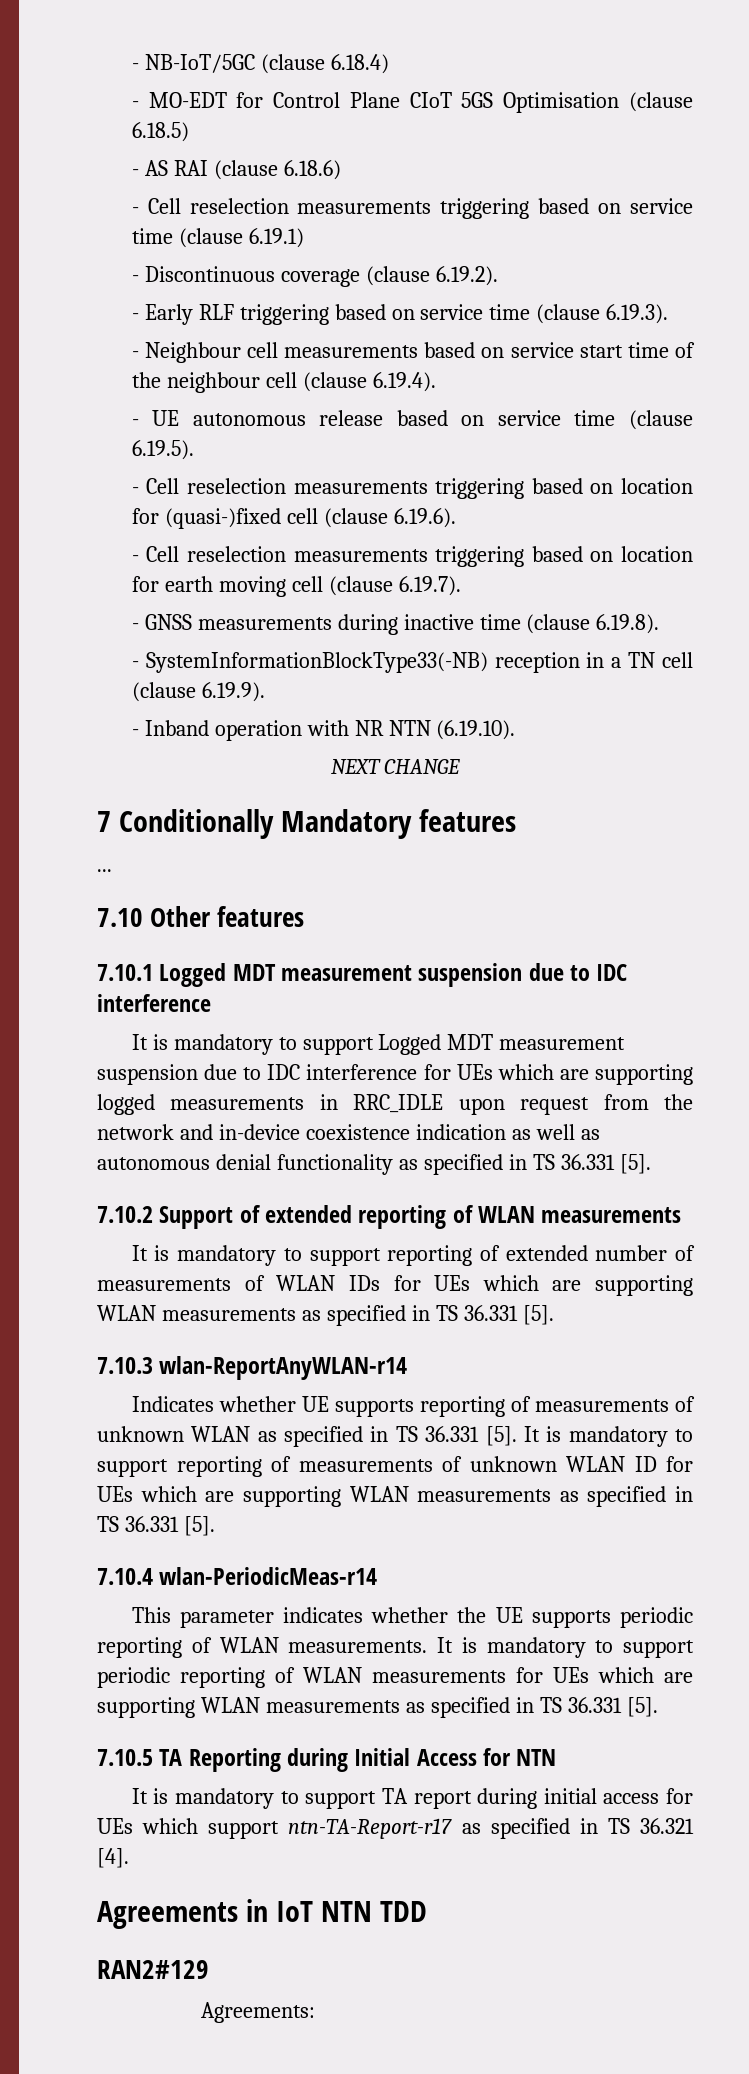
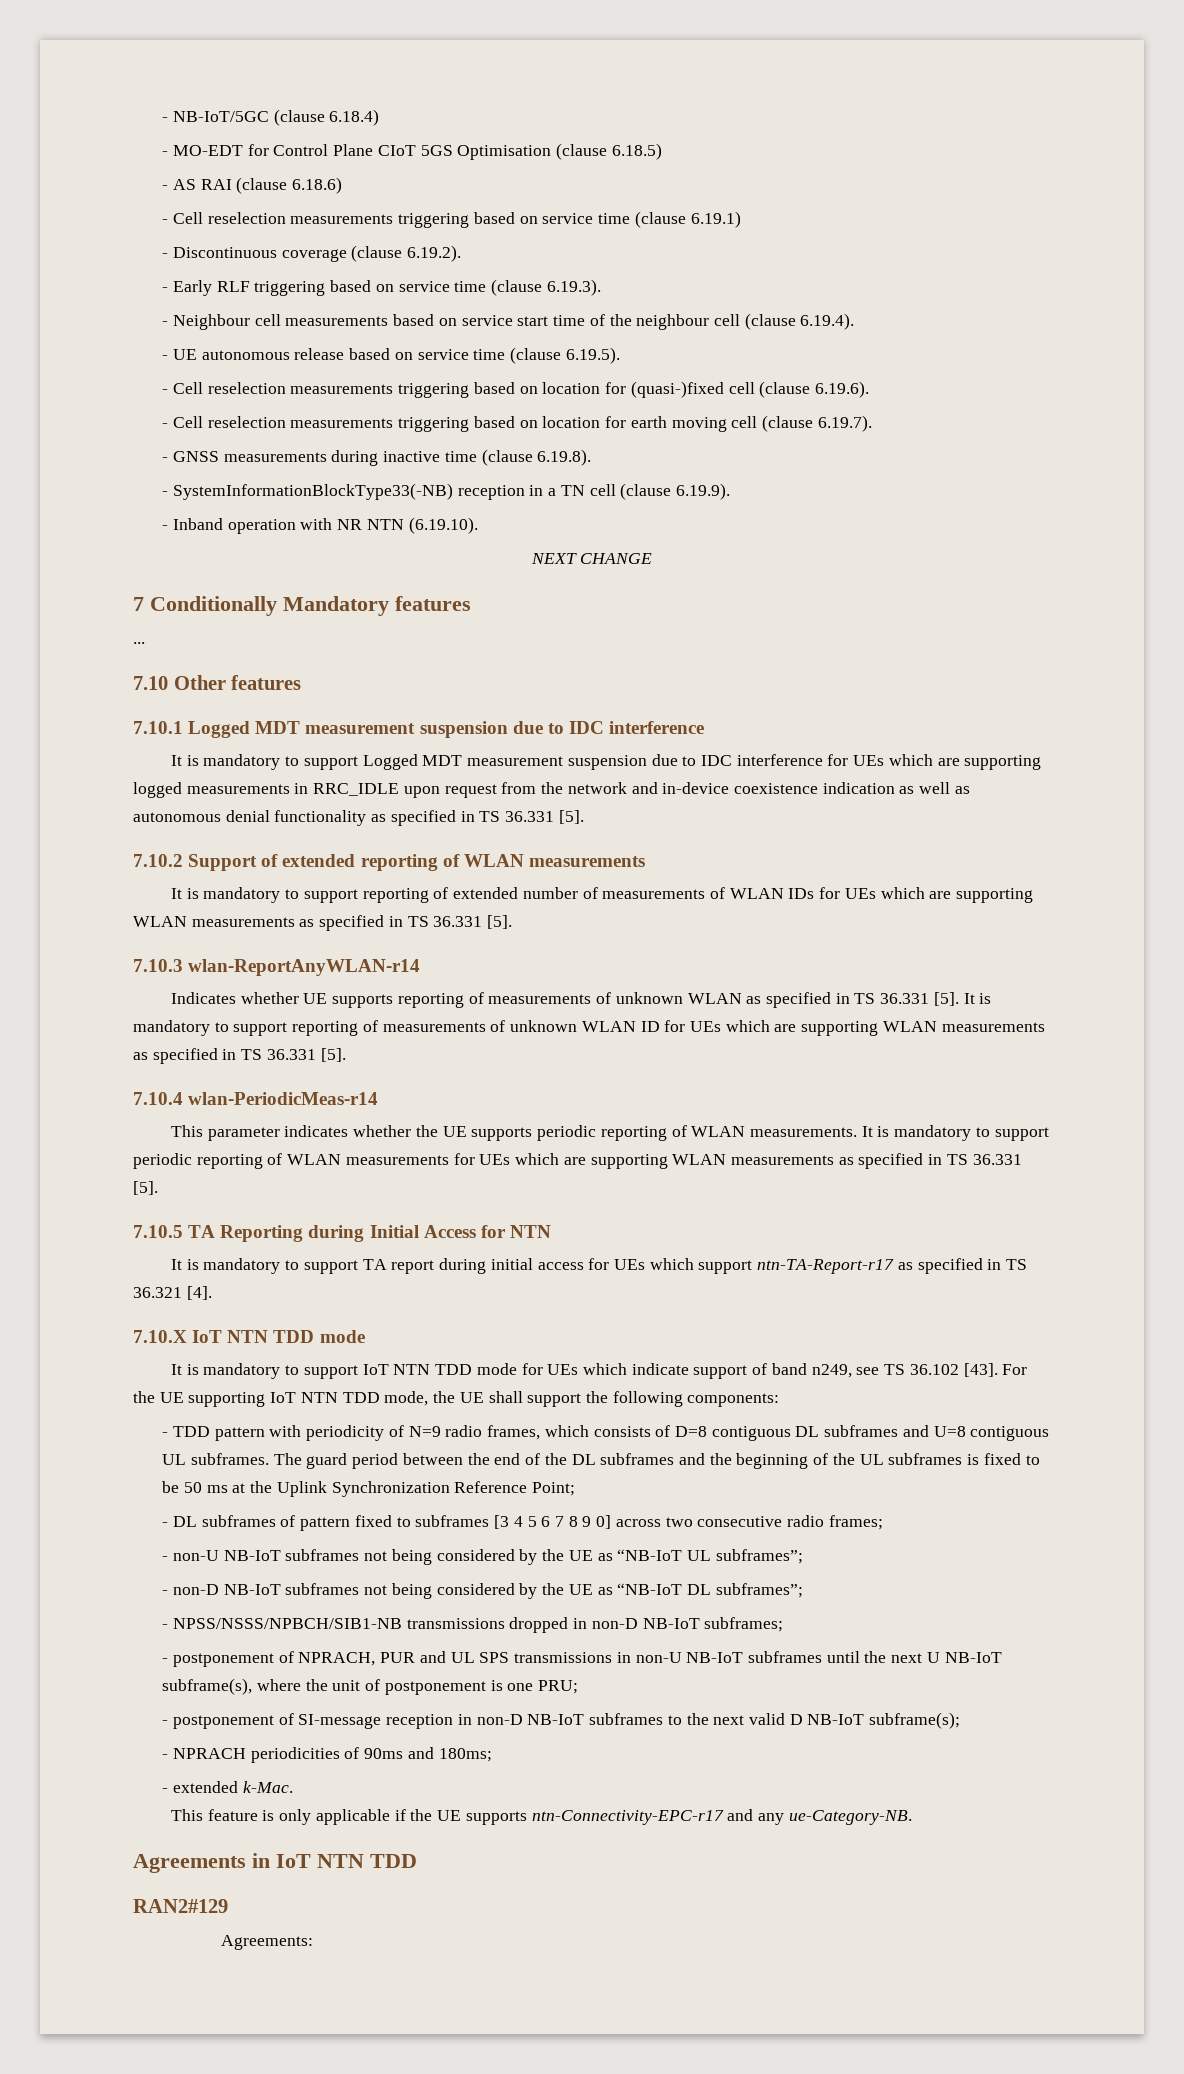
+ 7.10.X IoT NTN TDD mode
+ It is mandatory to support IoT NTN TDD mode for UEs which indicate support of band n249, see TS 36.102 [43]. For the UE supporting IoT NTN TDD mode, the UE shall support the following components:
+ - TDD pattern with periodicity of N=9 radio frames, which consists of D=8 contiguous DL subframes and U=8 contiguous UL subframes. The guard period between the end of the DL subframes and the beginning of the UL subframes is fixed to be 50 ms at the Uplink Synchronization Reference Point;
+ - DL subframes of pattern fixed to subframes [3 4 5 6 7 8 9 0] across two consecutive radio frames;
+ - non-U NB-IoT subframes not being considered by the UE as “NB-IoT UL subframes”;
+ - non-D NB-IoT subframes not being considered by the UE as “NB-IoT DL subframes”;
+ - NPSS/NSSS/NPBCH/SIB1-NB transmissions dropped in non-D NB-IoT subframes;
+ - postponement of NPRACH, PUR and UL SPS transmissions in non-U NB-IoT subframes until the next U NB-IoT subframe(s), where the unit of postponement is one PRU;
+ - postponement of SI-message reception in non-D NB-IoT subframes to the next valid D NB-IoT subframe(s);
+ - NPRACH periodicities of 90ms and 180ms;
+ - extended k-Mac.
+ This feature is only applicable if the UE supports ntn-Connectivity-EPC-r17 and any ue-Category-NB.

